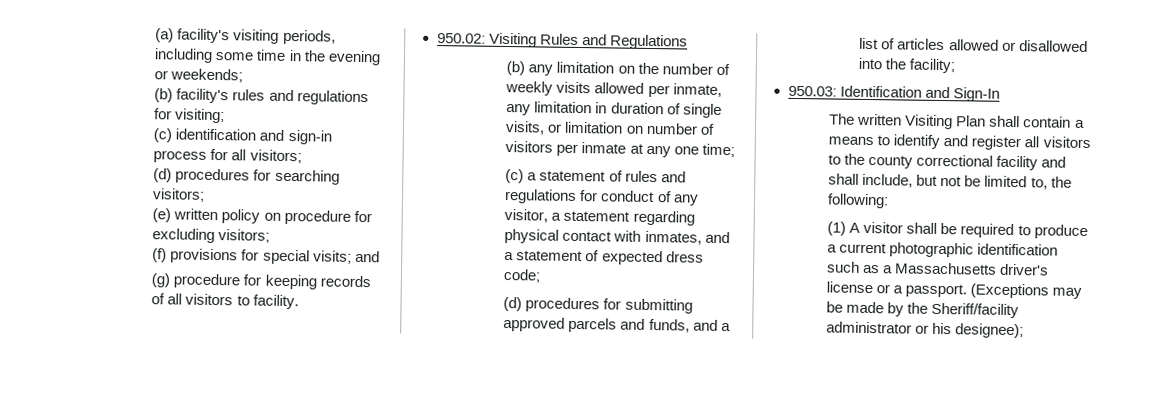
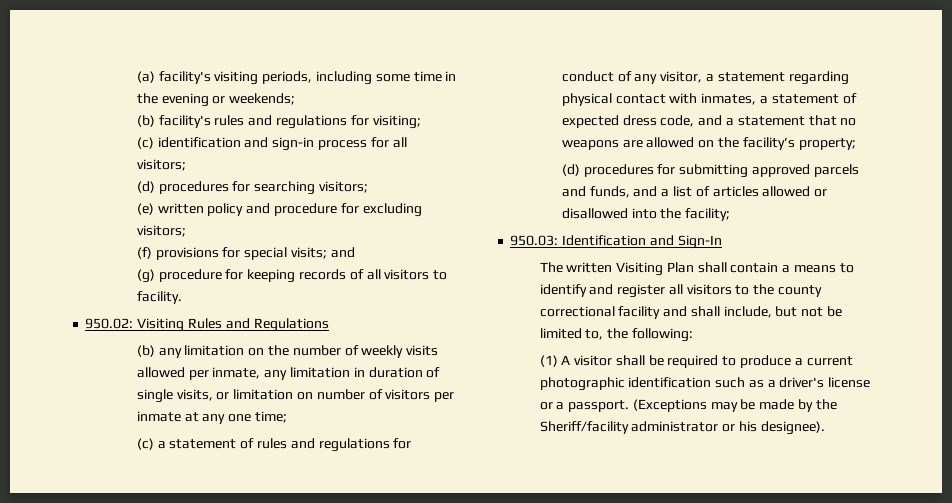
- (e) written policy on procedure for excluding visitors;
+ (e) written policy and procedure for excluding visitors;
- (c) a statement of rules and regulations for conduct of any visitor, a statement regarding physical contact with inmates, and a statement of expected dress code;
+ (c) a statement of rules and regulations for conduct of any visitor, a statement regarding physical contact with inmates, a statement of expected dress code, and a statement that no weapons are allowed on the facility’s property;
- (1) A visitor shall be required to produce a current photographic identification such as a Massachusetts driver's license or a passport.
+ (1) A visitor shall be required to produce a current photographic identification such as a driver's license or a passport.
- (Exceptions may be made by the Sheriff/facility administrator or his designee);
+ (Exceptions may be made by the Sheriff/facility administrator or his designee).

